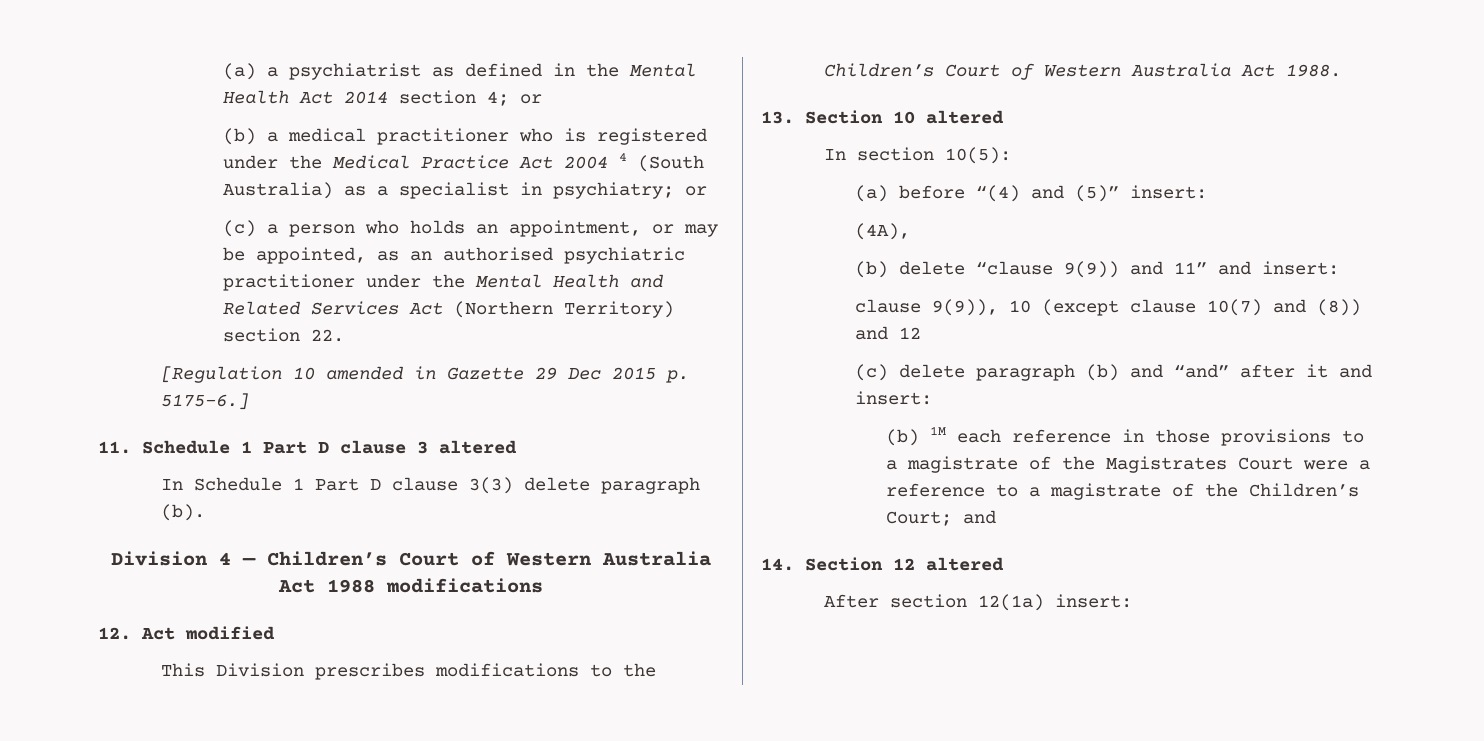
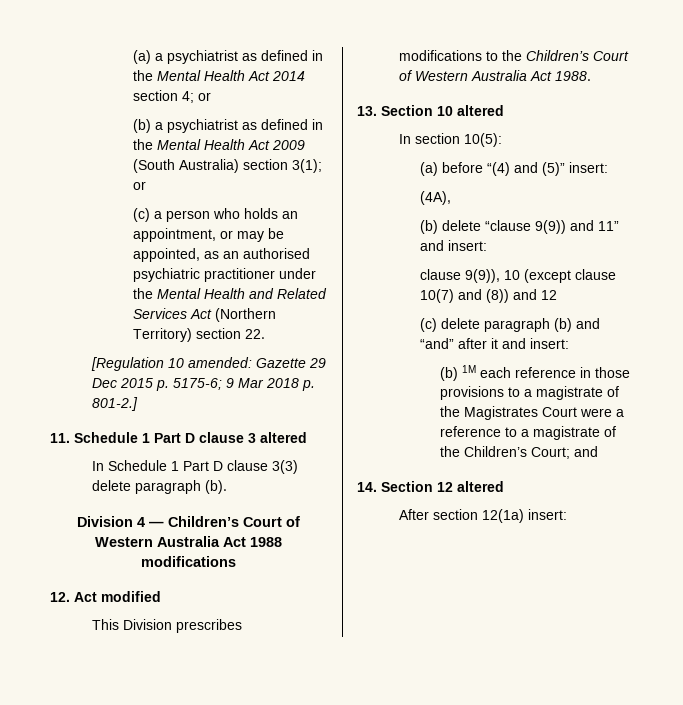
- (b) a medical practitioner who is registered under the Medical Practice Act 2004 4 (South Australia) as a specialist in psychiatry; or
+ (b) a psychiatrist as defined in the Mental Health Act 2009 (South Australia) section 3(1); or
- [Regulation 10 amended in Gazette 29 Dec 2015 p. 5175-6.]
+ [Regulation 10 amended: Gazette 29 Dec 2015 p. 5175-6; 9 Mar 2018 p. 801-2.]

